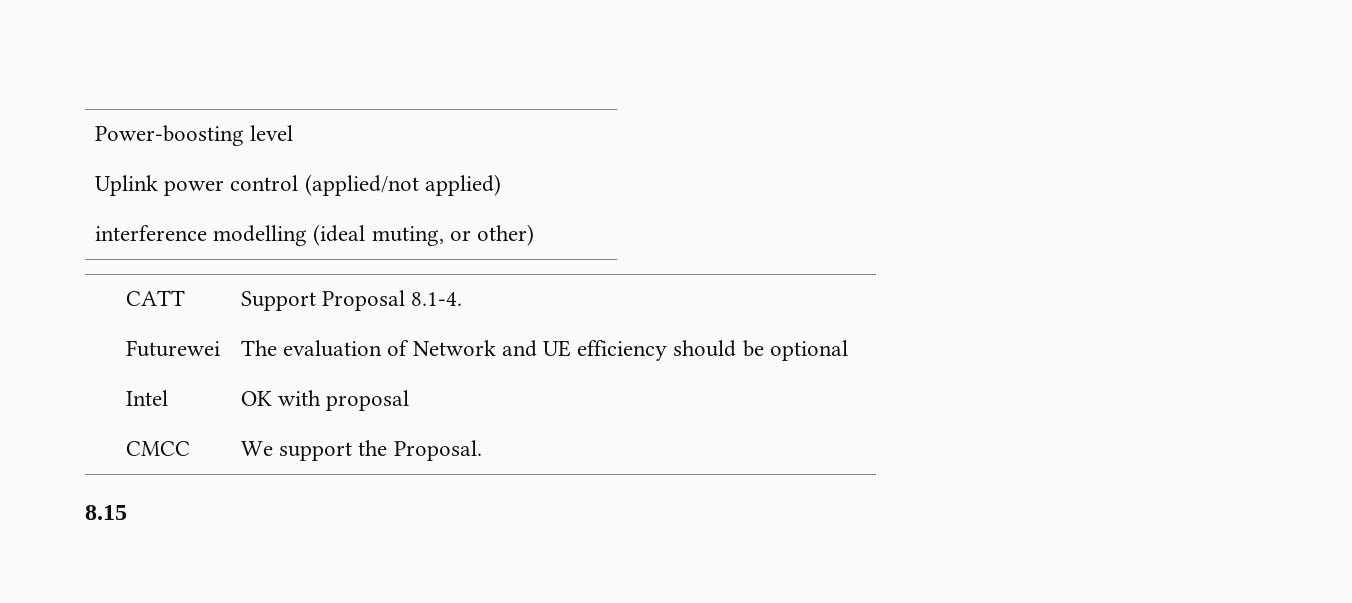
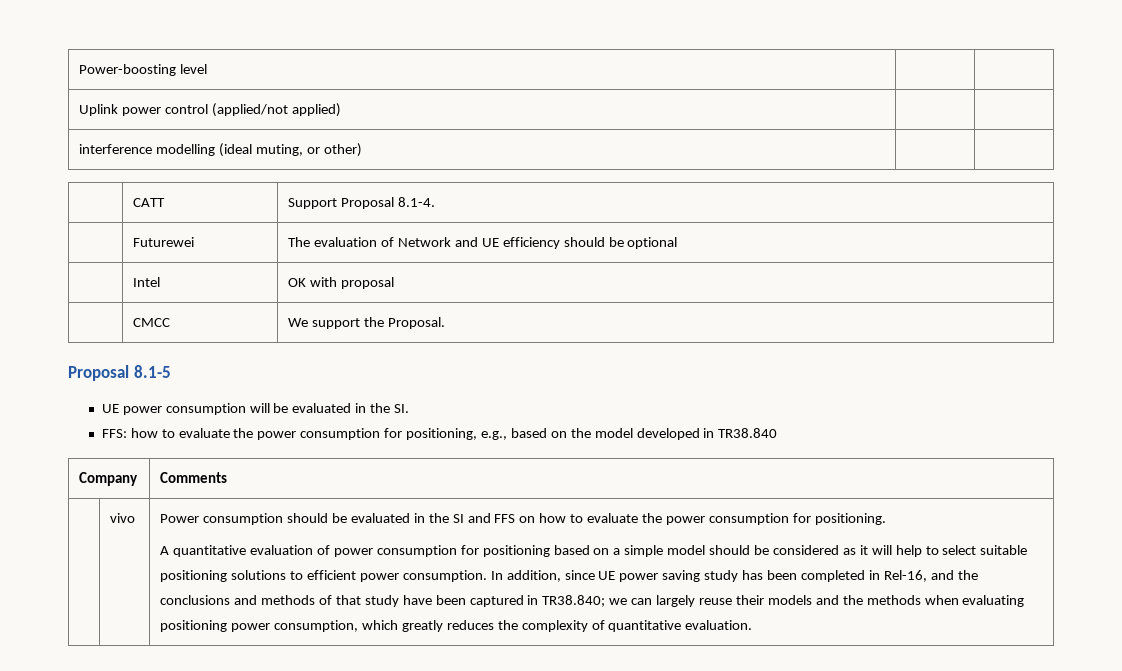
- 8.15
+ Proposal 8.1-5
+ UE power consumption will be evaluated in the SI.
+ FFS: how to evaluate the power consumption for positioning, e.g., based on the model developed in TR38.840
+ Company | Comments
+ | vivo | Power consumption should be evaluated in the SI and FFS on how to evaluate the power consumption for positioning.
+ A quantitative evaluation of power consumption for positioning based on a simple model should be considered as it will help to select suitable positioning solutions to efficient power consumption. In addition, since UE power saving study has been completed in Rel-16, and the conclusions and methods of that study have been captured in TR38.840; we can largely reuse their models and the methods when evaluating positioning power consumption, which greatly reduces the complexity of quantitative evaluation.

